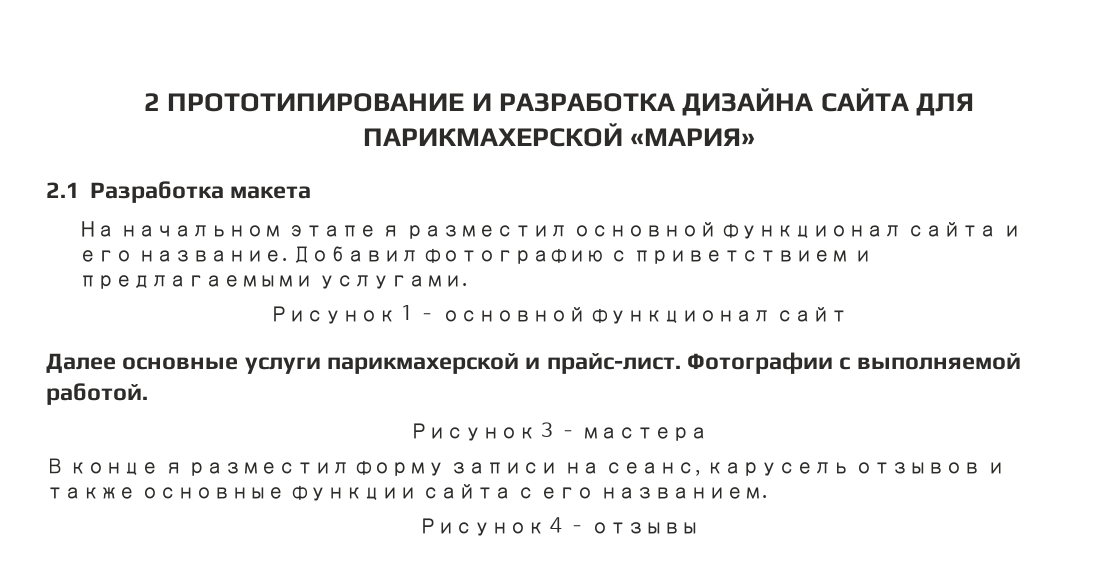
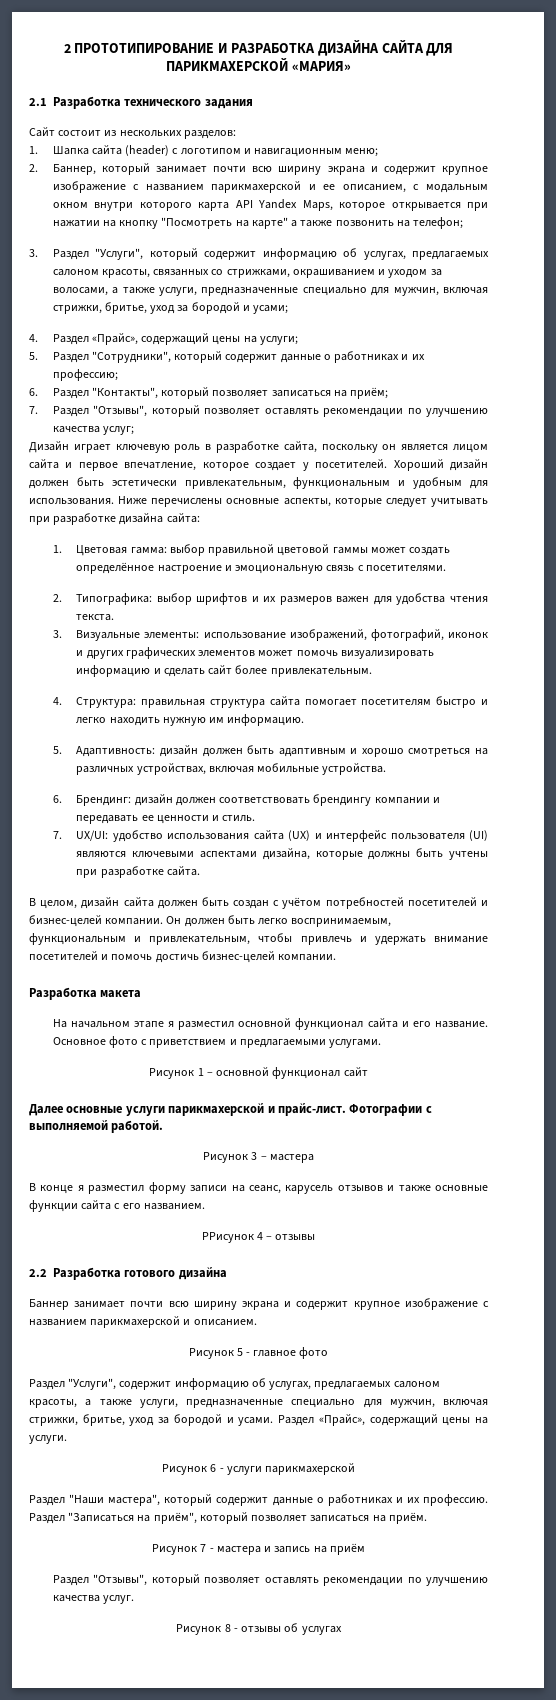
- 2.1 Разработка макета
+ 2.1 Разработка технического задания
+ Сайт состоит из нескольких разделов:
+ 1. Шапка сайта (header) с логотипом и навигационным меню;
+ 2. Баннер, который занимает почти всю ширину экрана и содержит крупное изображение с названием парикмахерской и ее описанием, с модальным окном внутри которого карта API Yandex Maps, которое открывается при нажатии на кнопку "Посмотреть на карте" а также позвонить на телефон;
+ 3. Раздел "Услуги", который содержит информацию об услугах, предлагаемых салоном красоты, связанных со стрижками, окрашиванием и уходом за волосами, а также услуги, предназначенные специально для мужчин, включая стрижки, бритье, уход за бородой и усами;
+ 4. Раздел «Прайс», содержащий цены на услуги;
+ 5. Раздел "Сотрудники", который содержит данные о работниках и их профессию;
+ 6. Раздел "Контакты", который позволяет записаться на приём;
+ 7. Раздел "Отзывы", который позволяет оставлять рекомендации по улучшению качества услуг;
+ Дизайн играет ключевую роль в разработке сайта, поскольку он является лицом сайта и первое впечатление, которое создает у посетителей. Хороший дизайн должен быть эстетически привлекательным, функциональным и удобным для использования. Ниже перечислены основные аспекты, которые следует учитывать при разработке дизайна сайта:
+ 1. Цветовая гамма: выбор правильной цветовой гаммы может создать определённое настроение и эмоциональную связь с посетителями.
+ 2. Типографика: выбор шрифтов и их размеров важен для удобства чтения текста.
+ 3. Визуальные элементы: использование изображений, фотографий, иконок и других графических элементов может помочь визуализировать информацию и сделать сайт более привлекательным.
+ 4. Структура: правильная структура сайта помогает посетителям быстро и легко находить нужную им информацию.
+ 5. Адаптивность: дизайн должен быть адаптивным и хорошо смотреться на различных устройствах, включая мобильные устройства.
+ 6. Брендинг: дизайн должен соответствовать брендингу компании и передавать ее ценности и стиль.
+ 7. UX/UI: удобство использования сайта (UX) и интерфейс пользователя (UI) являются ключевыми аспектами дизайна, которые должны быть учтены при разработке сайта.
+ В целом, дизайн сайта должен быть создан с учётом потребностей посетителей и бизнес-целей компании. Он должен быть легко воспринимаемым, функциональным и привлекательным, чтобы привлечь и удержать внимание посетителей и помочь достичь бизнес-целей компании.
+ Разработка макета
- Добавил фотографию с приветствием и предлагаемыми услугами.
+ Основное фото с приветствием и предлагаемыми услугами.
- Рисунок 4 – отзывы
+ РРисунок 4 – отзывы
+ 2.2 Разработка готового дизайна
+ Баннер занимает почти всю ширину экрана и содержит крупное изображение с названием парикмахерской и описанием.
+ Рисунок 5 - главное фото
+ Раздел "Услуги", содержит информацию об услугах, предлагаемых салоном красоты, а также услуги, предназначенные специально для мужчин, включая стрижки, бритье, уход за бородой и усами. Раздел «Прайс», содержащий цены на услуги.
+ Рисунок 6 - услуги парикмахерской
+ Раздел "Наши мастера", который содержит данные о работниках и их профессию. Раздел "Записаться на приём", который позволяет записаться на приём.
+ Рисунок 7 - мастера и запись на приём
+ Раздел "Отзывы", который позволяет оставлять рекомендации по улучшению качества услуг.
+ Рисунок 8 - отзывы об услугах

